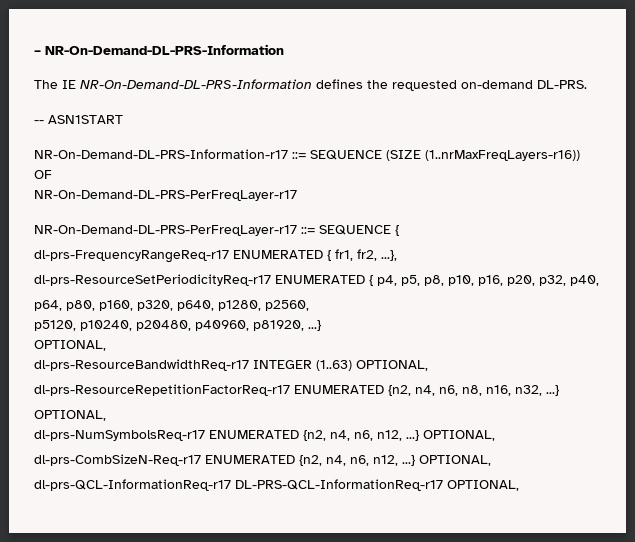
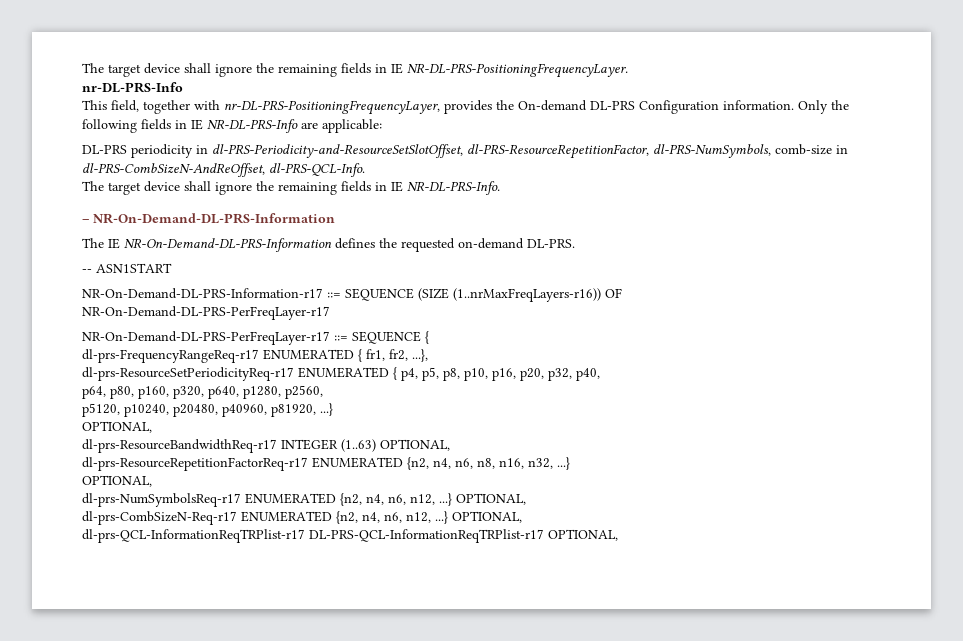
+ The target device shall ignore the remaining fields in IE NR-DL-PRS-PositioningFrequencyLayer.
+ nr-DL-PRS-Info
+ This field, together with nr-DL-PRS-PositioningFrequencyLayer, provides the On-demand DL-PRS Configuration information. Only the following fields in IE NR-DL-PRS-Info are applicable:
+ DL-PRS periodicity in dl-PRS-Periodicity-and-ResourceSetSlotOffset, dl-PRS-ResourceRepetitionFactor, dl-PRS-NumSymbols, comb-size in dl-PRS-CombSizeN-AndReOffset, dl-PRS-QCL-Info.
+ The target device shall ignore the remaining fields in IE NR-DL-PRS-Info.
- dl-prs-QCL-InformationReq-r17 DL-PRS-QCL-InformationReq-r17 OPTIONAL,
+ dl-prs-QCL-InformationReqTRPlist-r17 DL-PRS-QCL-InformationReqTRPlist-r17 OPTIONAL,

